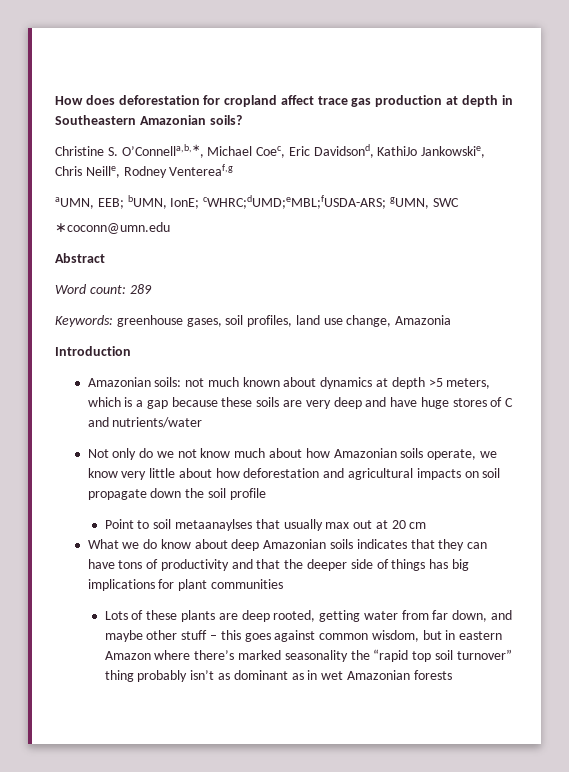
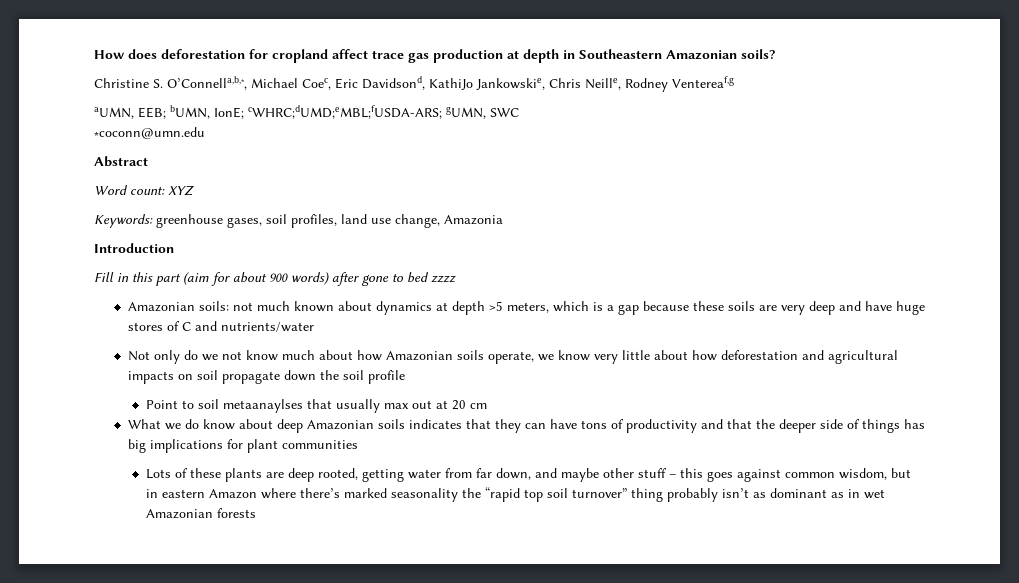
- Word count: 289
+ Word count: XYZ
+ Fill in this part (aim for about 900 words) after gone to bed zzzz

